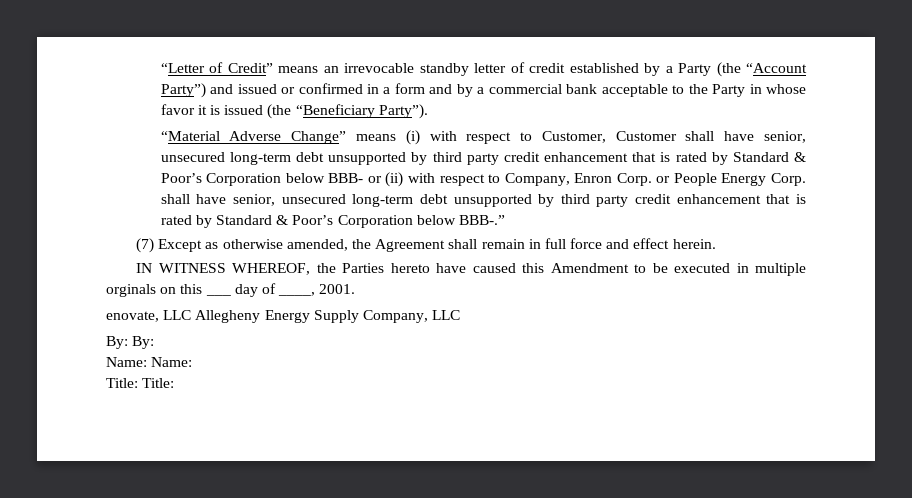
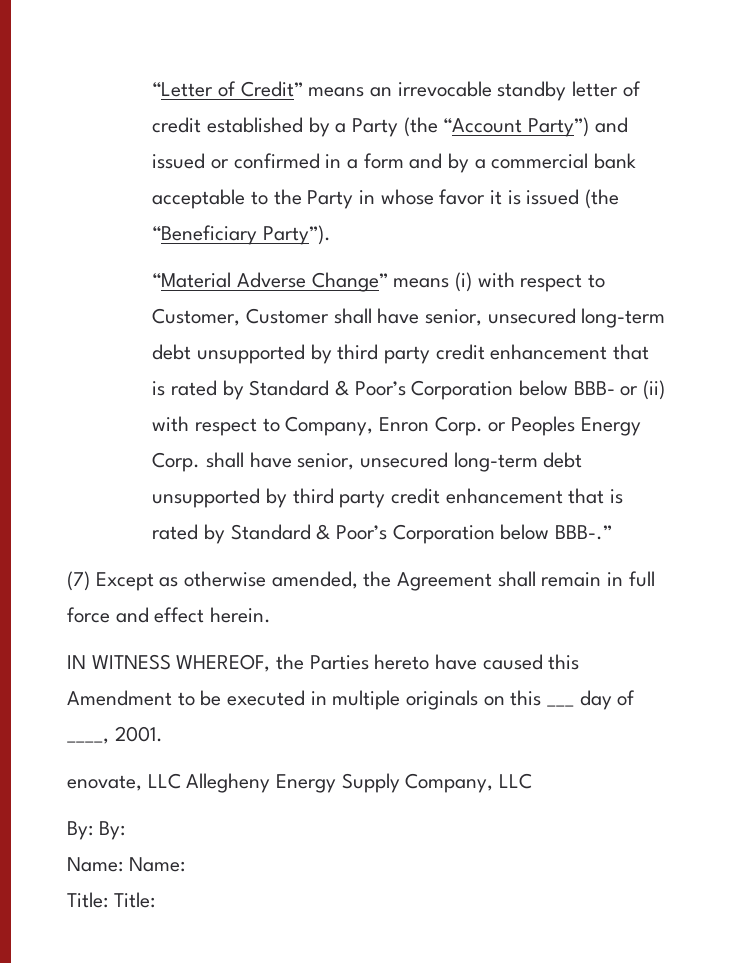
- “Material Adverse Change” means (i) with respect to Customer, Customer shall have senior, unsecured long-term debt unsupported by third party credit enhancement that is rated by Standard & Poor’s Corporation below BBB- or (ii) with respect to Company, Enron Corp. or People Energy Corp. shall have senior, unsecured long-term debt unsupported by third party credit enhancement that is rated by Standard & Poor’s Corporation below BBB-.”
+ “Material Adverse Change” means (i) with respect to Customer, Customer shall have senior, unsecured long-term debt unsupported by third party credit enhancement that is rated by Standard & Poor’s Corporation below BBB- or (ii) with respect to Company, Enron Corp. or Peoples Energy Corp. shall have senior, unsecured long-term debt unsupported by third party credit enhancement that is rated by Standard & Poor’s Corporation below BBB-.”
- IN WITNESS WHEREOF, the Parties hereto have caused this Amendment to be executed in multiple orginals on this ___ day of ____, 2001.
+ IN WITNESS WHEREOF, the Parties hereto have caused this Amendment to be executed in multiple originals on this ___ day of ____, 2001.

